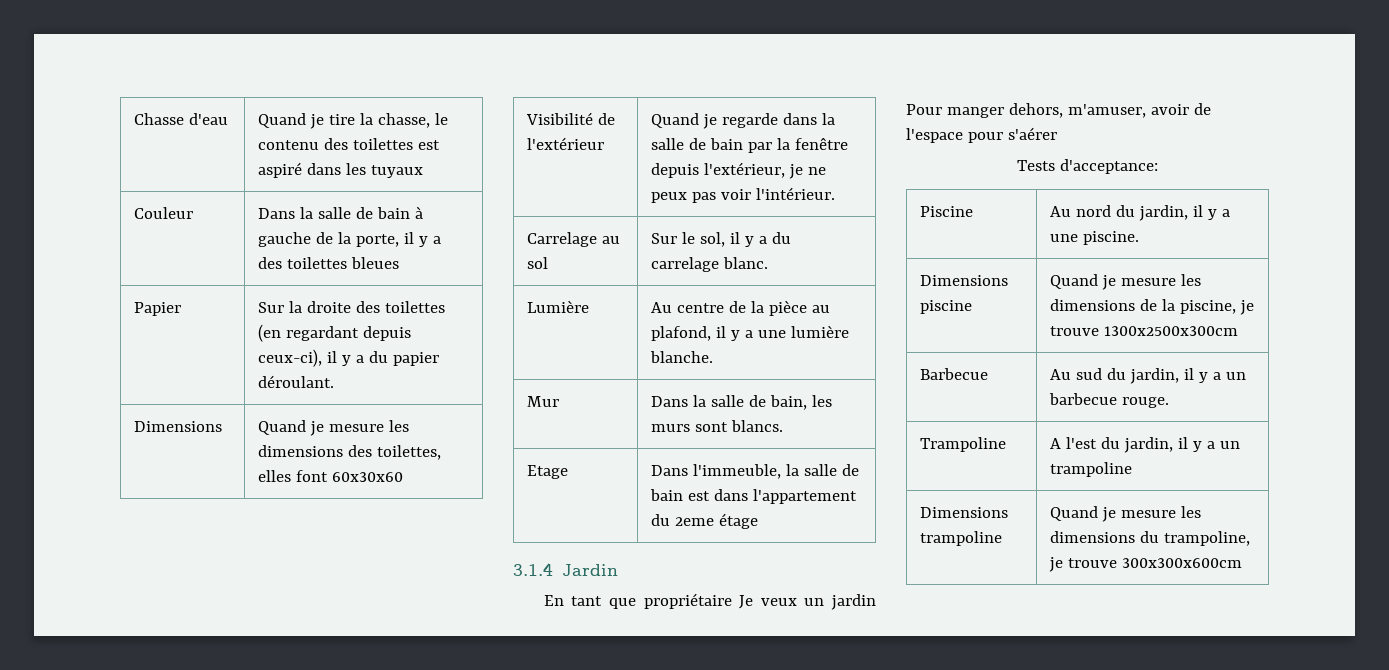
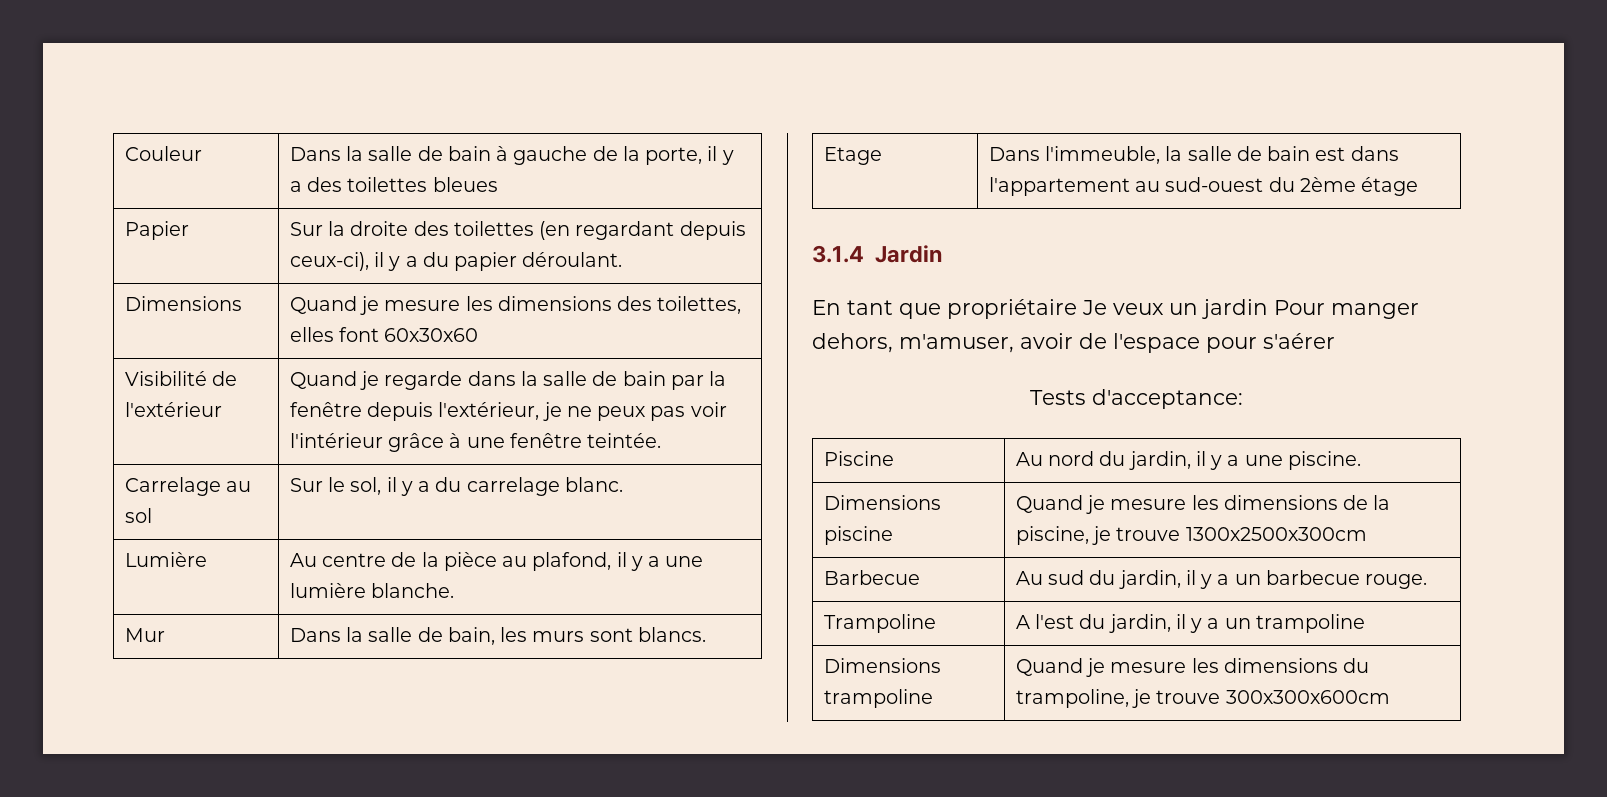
- Chasse d'eau | Quand je tire la chasse, le contenu des toilettes est aspiré dans les tuyaux
- Visibilité de l'extérieur | Quand je regarde dans la salle de bain par la fenêtre depuis l'extérieur, je ne peux pas voir l'intérieur.
+ Visibilité de l'extérieur | Quand je regarde dans la salle de bain par la fenêtre depuis l'extérieur, je ne peux pas voir l'intérieur grâce à une fenêtre teintée.
- Etage | Dans l'immeuble, la salle de bain est dans l'appartement du 2eme étage
+ Etage | Dans l'immeuble, la salle de bain est dans l'appartement au sud-ouest du 2ème étage

